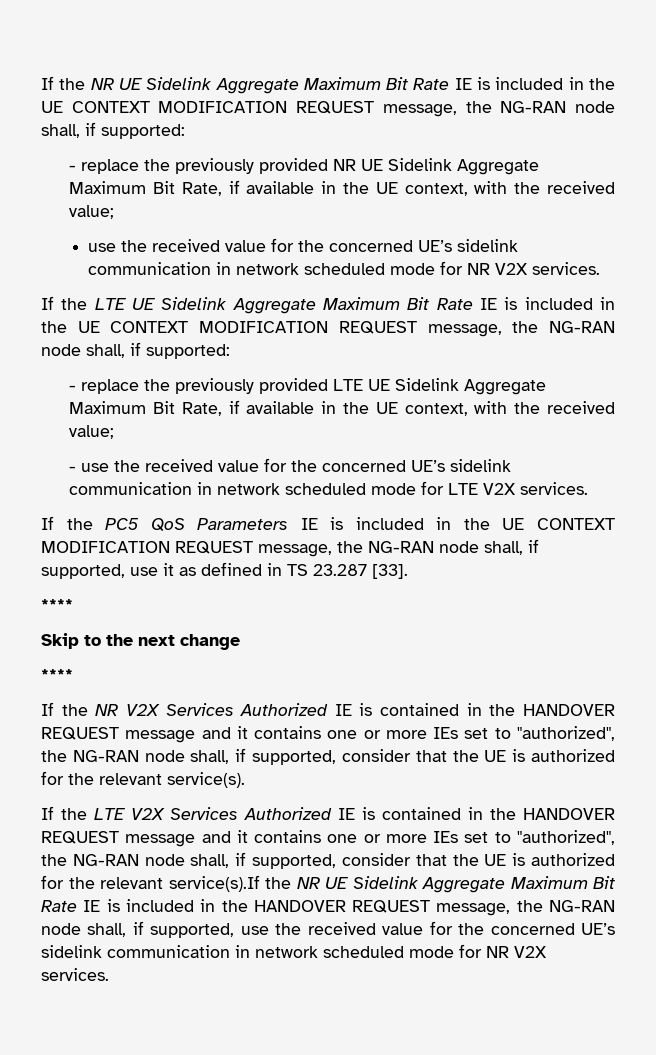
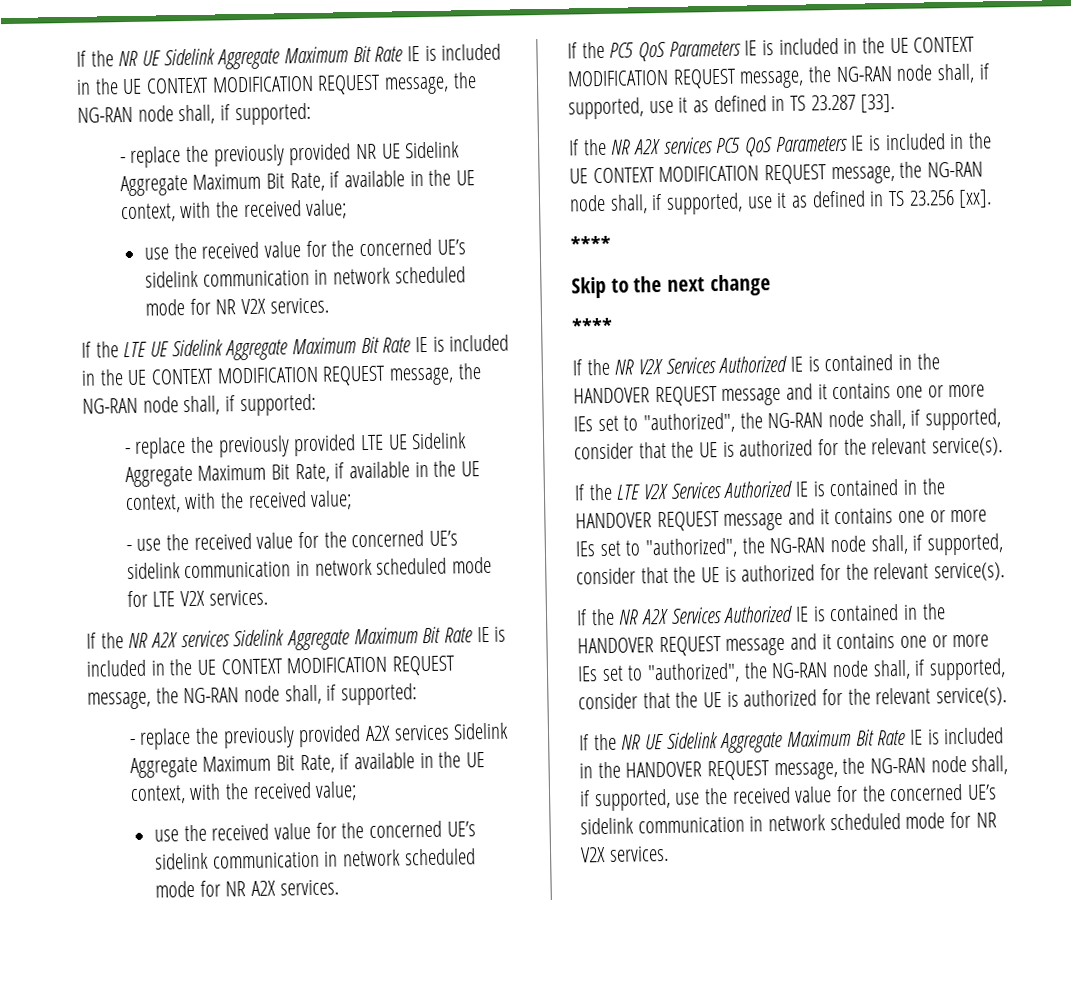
+ If the NR A2X services Sidelink Aggregate Maximum Bit Rate IE is included in the UE CONTEXT MODIFICATION REQUEST message, the NG-RAN node shall, if supported:
+ - replace the previously provided A2X services Sidelink Aggregate Maximum Bit Rate, if available in the UE context, with the received value;
+ use the received value for the concerned UE’s sidelink communication in network scheduled mode for NR A2X services.
+ If the NR A2X services PC5 QoS Parameters IE is included in the UE CONTEXT MODIFICATION REQUEST message, the NG-RAN node shall, if supported, use it as defined in TS 23.256 [xx].
- If the LTE V2X Services Authorized IE is contained in the HANDOVER REQUEST message and it contains one or more IEs set to "authorized", the NG-RAN node shall, if supported, consider that the UE is authorized for the relevant service(s).If the NR UE Sidelink Aggregate Maximum Bit Rate IE is included in the HANDOVER REQUEST message, the NG-RAN node shall, if supported, use the received value for the concerned UE’s sidelink communication in network scheduled mode for NR V2X services.
+ If the LTE V2X Services Authorized IE is contained in the HANDOVER REQUEST message and it contains one or more IEs set to "authorized", the NG-RAN node shall, if supported, consider that the UE is authorized for the relevant service(s).
+ If the NR A2X Services Authorized IE is contained in the HANDOVER REQUEST message and it contains one or more IEs set to "authorized", the NG-RAN node shall, if supported, consider that the UE is authorized for the relevant service(s).
+ If the NR UE Sidelink Aggregate Maximum Bit Rate IE is included in the HANDOVER REQUEST message, the NG-RAN node shall, if supported, use the received value for the concerned UE’s sidelink communication in network scheduled mode for NR V2X services.

